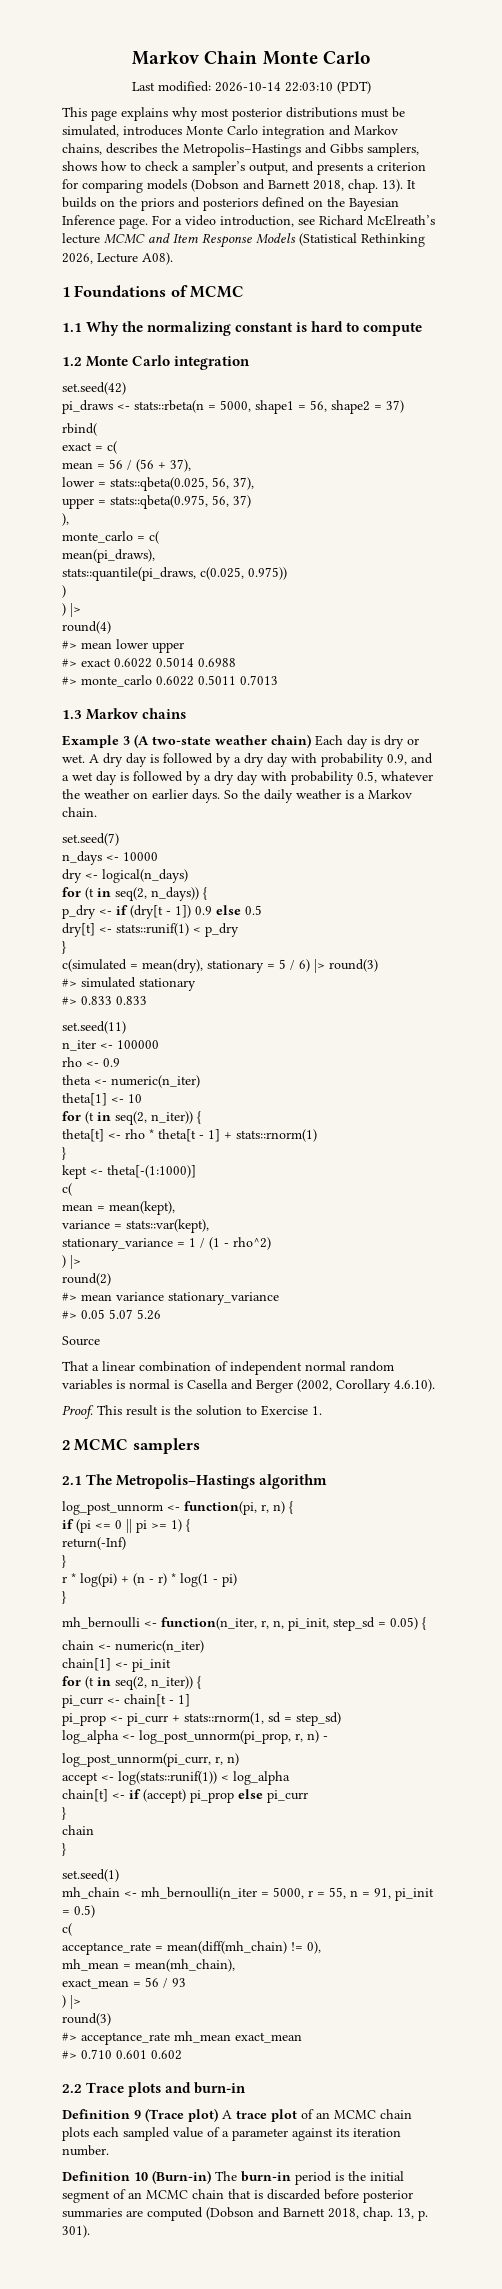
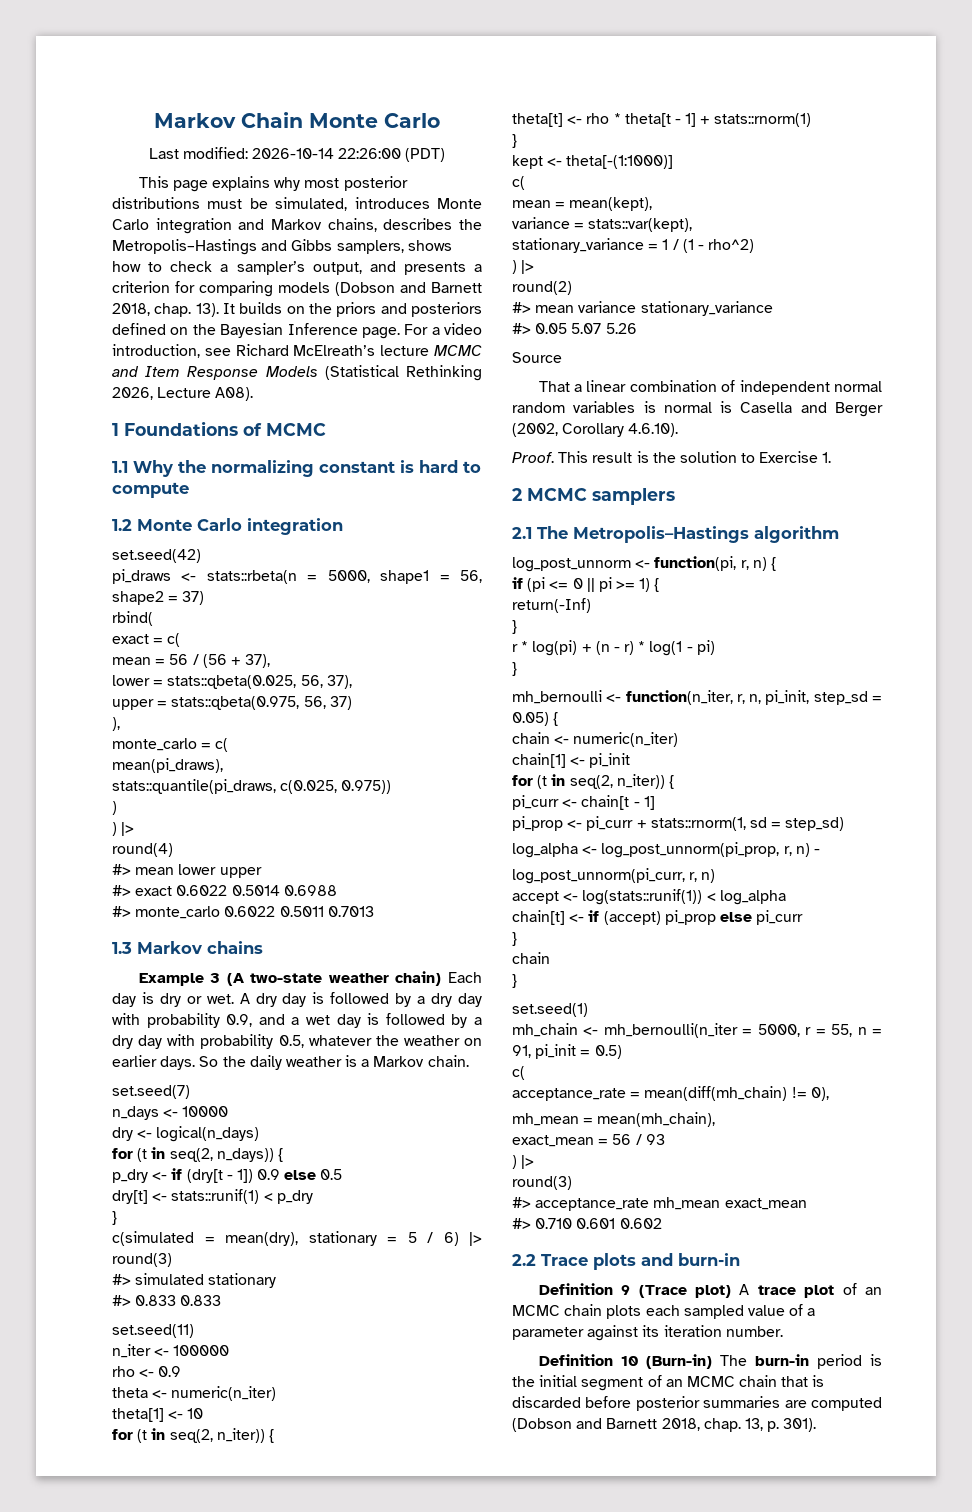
- Last modified: 2026-10-14 22:03:10 (PDT)
+ Last modified: 2026-10-14 22:26:00 (PDT)

